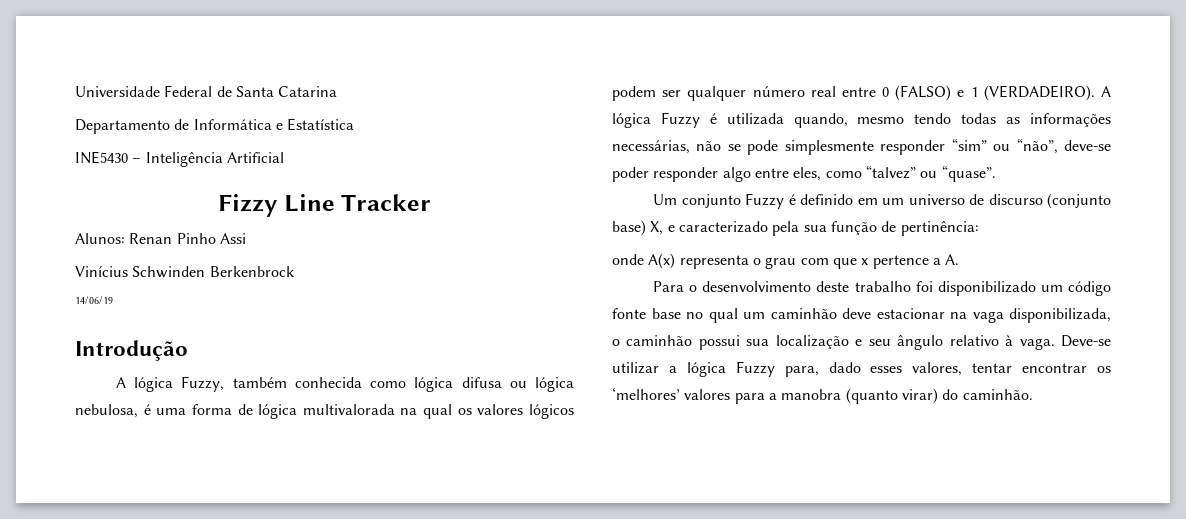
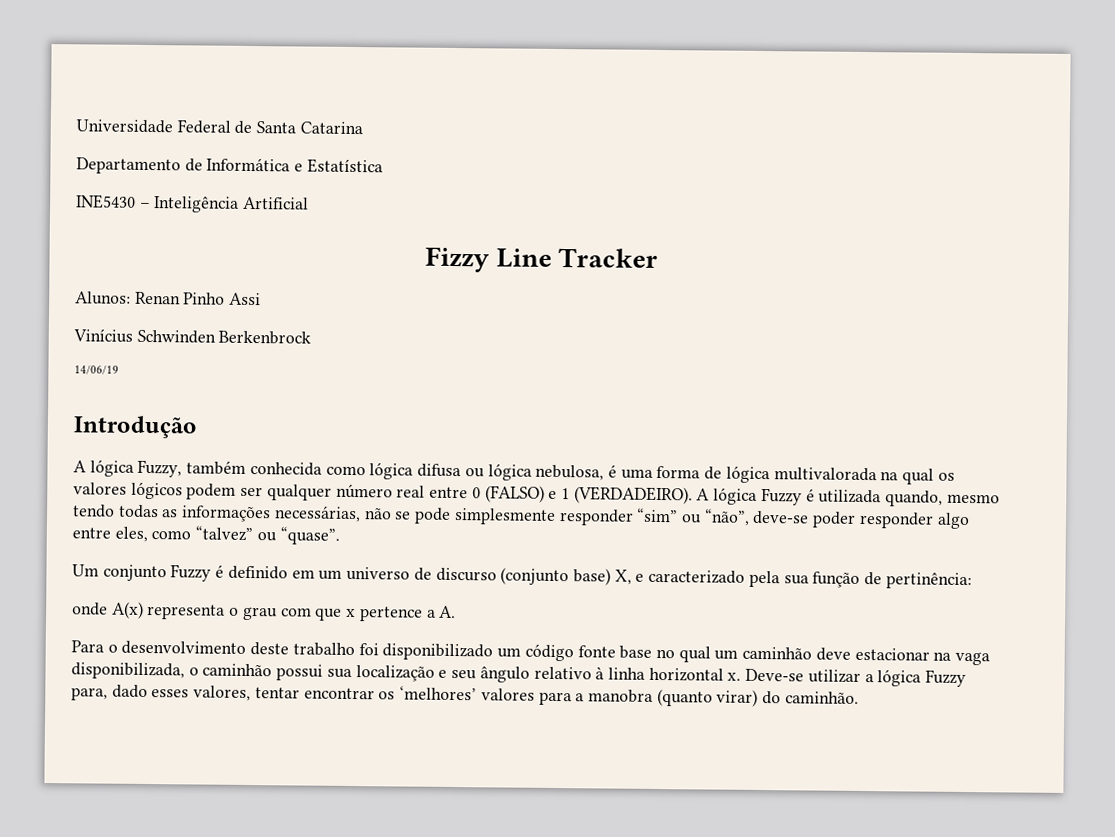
- Para o desenvolvimento deste trabalho foi disponibilizado um código fonte base no qual um caminhão deve estacionar na vaga disponibilizada, o caminhão possui sua localização e seu ângulo relativo à vaga.
+ Para o desenvolvimento deste trabalho foi disponibilizado um código fonte base no qual um caminhão deve estacionar na vaga disponibilizada, o caminhão possui sua localização e seu ângulo relativo à linha horizontal x.

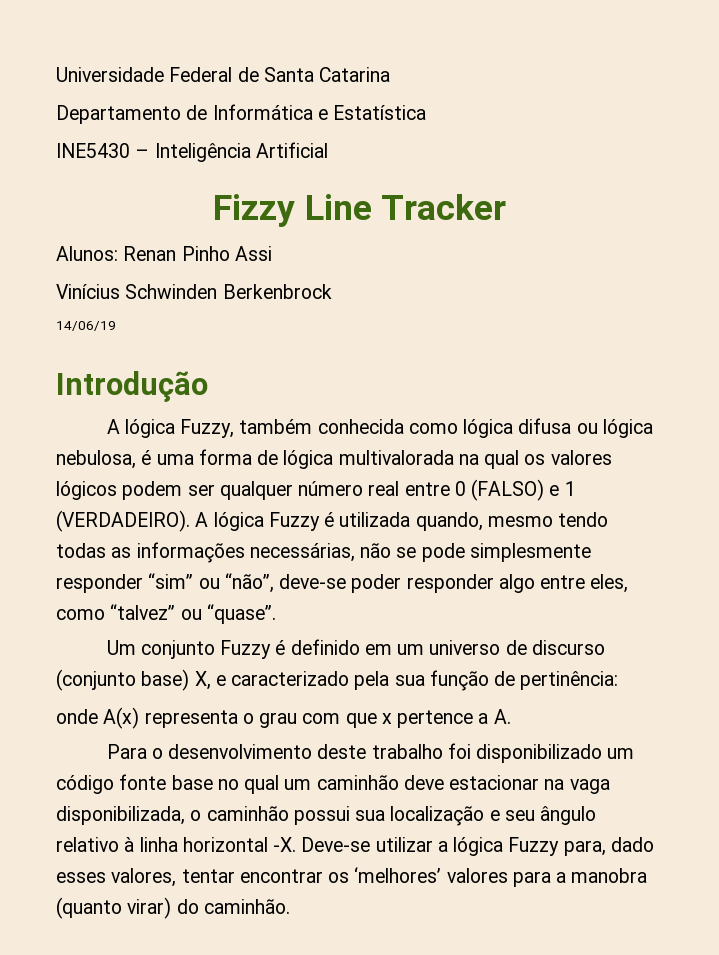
- Para o desenvolvimento deste trabalho foi disponibilizado um código fonte base no qual um caminhão deve estacionar na vaga disponibilizada, o caminhão possui sua localização e seu ângulo relativo à linha horizontal x.
+ Para o desenvolvimento deste trabalho foi disponibilizado um código fonte base no qual um caminhão deve estacionar na vaga disponibilizada, o caminhão possui sua localização e seu ângulo relativo à linha horizontal -X.

